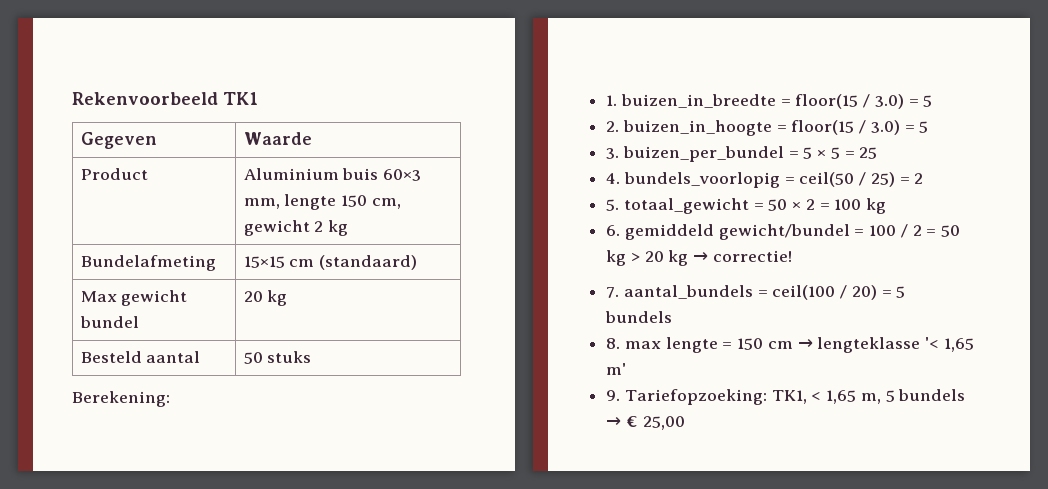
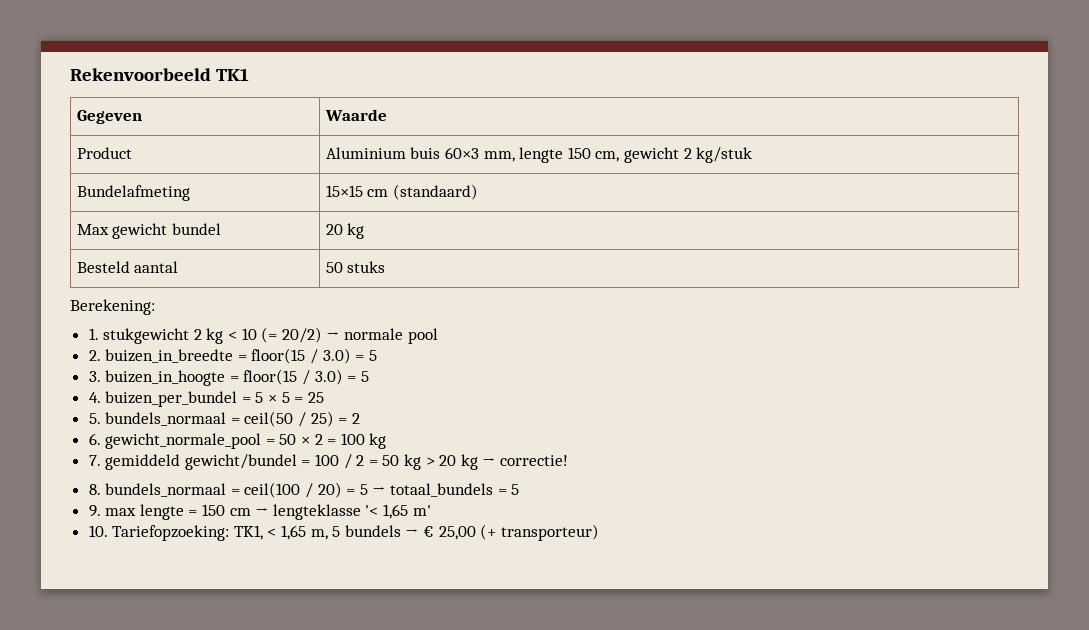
- Product | Aluminium buis 60×3 mm, lengte 150 cm, gewicht 2 kg
+ Product | Aluminium buis 60×3 mm, lengte 150 cm, gewicht 2 kg/stuk
- 1. buizen_in_breedte = floor(15 / 3.0) = 5
+ 1. stukgewicht 2 kg < 10 (= 20/2) → normale pool
+ 2. buizen_in_breedte = floor(15 / 3.0) = 5
- 2. buizen_in_hoogte = floor(15 / 3.0) = 5
+ 3. buizen_in_hoogte = floor(15 / 3.0) = 5
- 3. buizen_per_bundel = 5 × 5 = 25
+ 4. buizen_per_bundel = 5 × 5 = 25
- 4. bundels_voorlopig = ceil(50 / 25) = 2
+ 5. bundels_normaal = ceil(50 / 25) = 2
- 5. totaal_gewicht = 50 × 2 = 100 kg
+ 6. gewicht_normale_pool = 50 × 2 = 100 kg
- 6. gemiddeld gewicht/bundel = 100 / 2 = 50 kg > 20 kg → correctie!
+ 7. gemiddeld gewicht/bundel = 100 / 2 = 50 kg > 20 kg → correctie!
- 7. aantal_bundels = ceil(100 / 20) = 5 bundels
- 8. max lengte = 150 cm → lengteklasse '< 1,65 m'
+ 8. bundels_normaal = ceil(100 / 20) = 5 → totaal_bundels = 5
+ 9. max lengte = 150 cm → lengteklasse '< 1,65 m'
- 9. Tariefopzoeking: TK1, < 1,65 m, 5 bundels → € 25,00
+ 10. Tariefopzoeking: TK1, < 1,65 m, 5 bundels → € 25,00 (+ transporteur)

